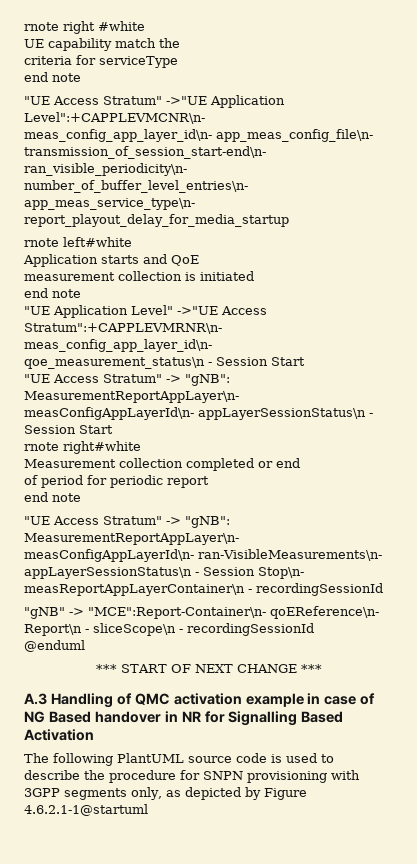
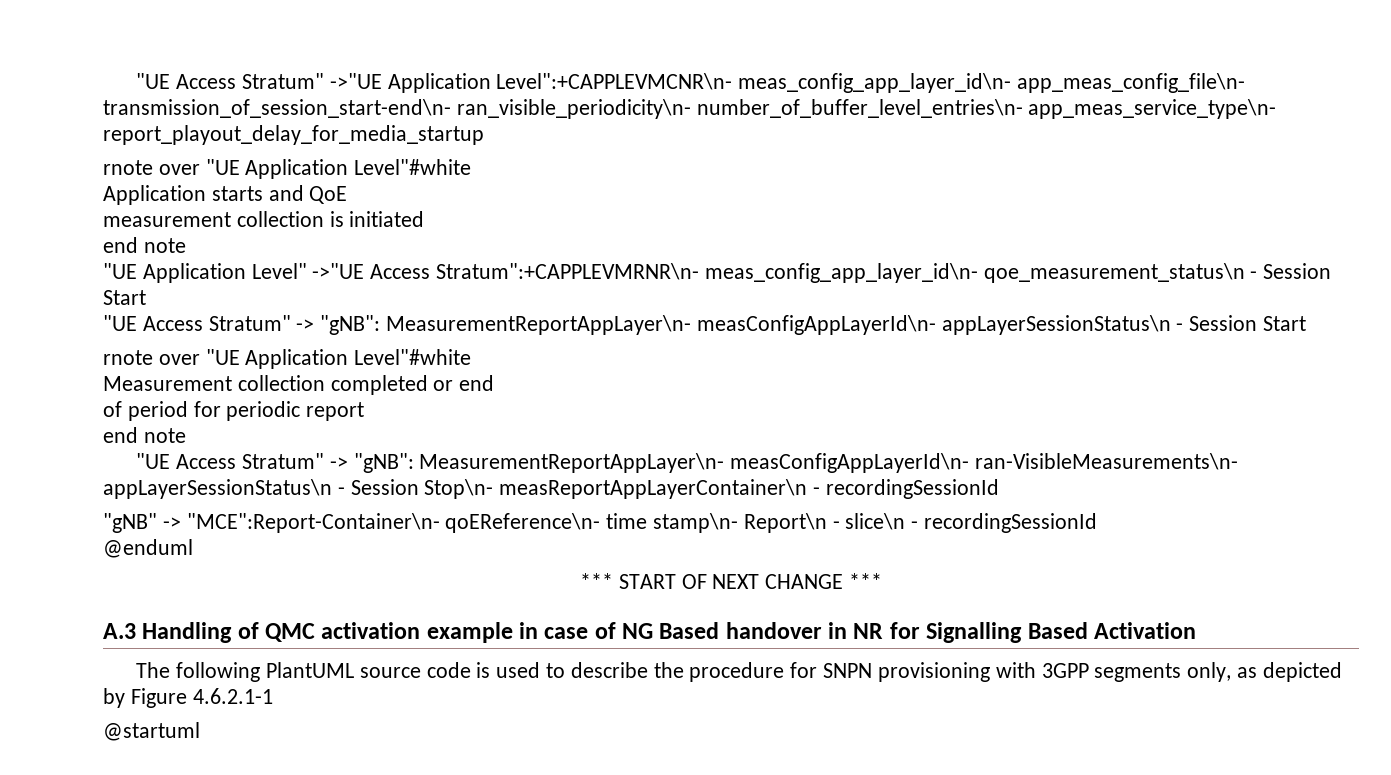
- rnote right #white
- UE capability match the
- criteria for serviceType
- end note
  "UE Access Stratum" ->"UE Application Level":+CAPPLEVMCNR\n- meas_config_app_layer_id\n- app_meas_config_file\n- transmission_of_session_start-end\n- ran_visible_periodicity\n- number_of_buffer_level_entries\n- app_meas_service_type\n- report_playout_delay_for_media_startup
- rnote left#white
+ rnote over "UE Application Level"#white
  "UE Access Stratum" -> "gNB": MeasurementReportAppLayer\n- measConfigAppLayerId\n- appLayerSessionStatus\n - Session Start
- rnote right#white
+ rnote over "UE Application Level"#white
- "gNB" -> "MCE":Report-Container\n- qoEReference\n- Report\n - sliceScope\n - recordingSessionId
+ "gNB" -> "MCE":Report-Container\n- qoEReference\n- time stamp\n- Report\n - slice\n - recordingSessionId
- The following PlantUML source code is used to describe the procedure for SNPN provisioning with 3GPP segments only, as depicted by Figure 4.6.2.1-1@startuml
+ The following PlantUML source code is used to describe the procedure for SNPN provisioning with 3GPP segments only, as depicted by Figure 4.6.2.1-1
+ @startuml

